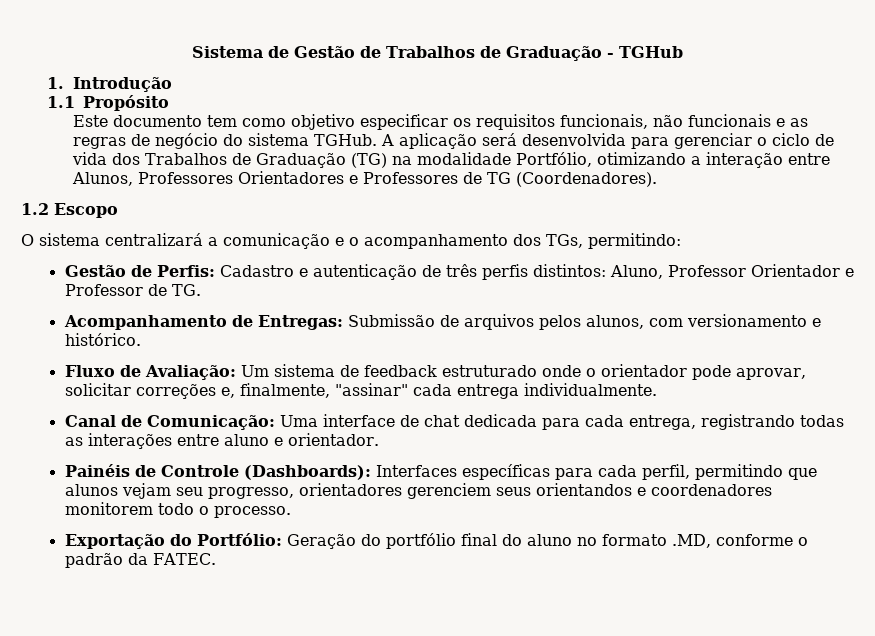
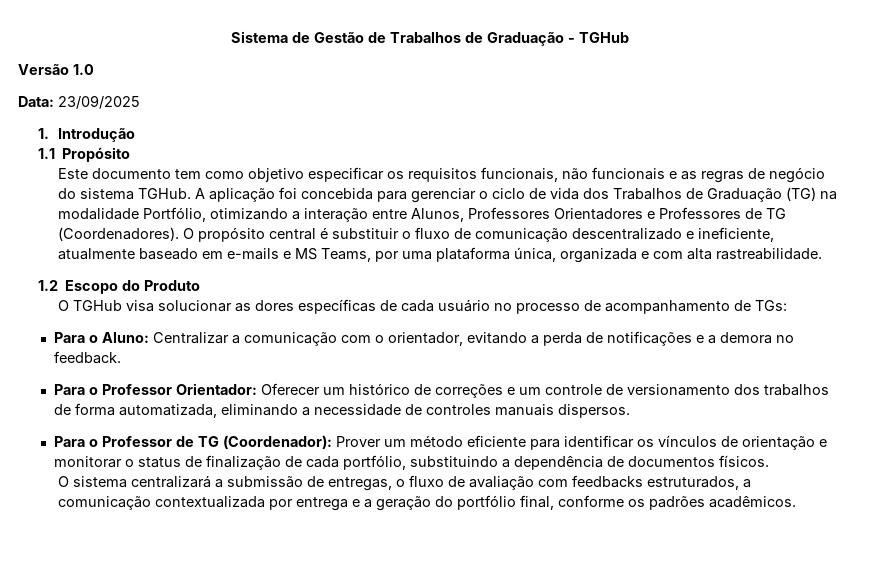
+ Versão 1.0
+ Data: 23/09/2025
- A aplicação será desenvolvida para gerenciar o ciclo de vida dos Trabalhos de Graduação (TG) na modalidade Portfólio, otimizando a interação entre Alunos, Professores Orientadores e Professores de TG (Coordenadores).
- 1.2 Escopo
- O sistema centralizará a comunicação e o acompanhamento dos TGs, permitindo:
- Gestão de Perfis: Cadastro e autenticação de três perfis distintos: Aluno, Professor Orientador e Professor de TG.
- Acompanhamento de Entregas: Submissão de arquivos pelos alunos, com versionamento e histórico.
- Fluxo de Avaliação: Um sistema de feedback estruturado onde o orientador pode aprovar, solicitar correções e, finalmente, "assinar" cada entrega individualmente.
- Canal de Comunicação: Uma interface de chat dedicada para cada entrega, registrando todas as interações entre aluno e orientador.
- Painéis de Controle (Dashboards): Interfaces específicas para cada perfil, permitindo que alunos vejam seu progresso, orientadores gerenciem seus orientandos e coordenadores monitorem todo o processo.
- Exportação do Portfólio: Geração do portfólio final do aluno no formato .MD, conforme o padrão da FATEC.
+ A aplicação foi concebida para gerenciar o ciclo de vida dos Trabalhos de Graduação (TG) na modalidade Portfólio, otimizando a interação entre Alunos, Professores Orientadores e Professores de TG (Coordenadores). O propósito central é substituir o fluxo de comunicação descentralizado e ineficiente, atualmente baseado em e-mails e MS Teams, por uma plataforma única, organizada e com alta rastreabilidade.
+ 1.2 Escopo do Produto
+ O TGHub visa solucionar as dores específicas de cada usuário no processo de acompanhamento de TGs:
+ Para o Aluno: Centralizar a comunicação com o orientador, evitando a perda de notificações e a demora no feedback.
+ Para o Professor Orientador: Oferecer um histórico de correções e um controle de versionamento dos trabalhos de forma automatizada, eliminando a necessidade de controles manuais dispersos.
+ Para o Professor de TG (Coordenador): Prover um método eficiente para identificar os vínculos de orientação e monitorar o status de finalização de cada portfólio, substituindo a dependência de documentos físicos.
+ O sistema centralizará a submissão de entregas, o fluxo de avaliação com feedbacks estruturados, a comunicação contextualizada por entrega e a geração do portfólio final, conforme os padrões acadêmicos.

